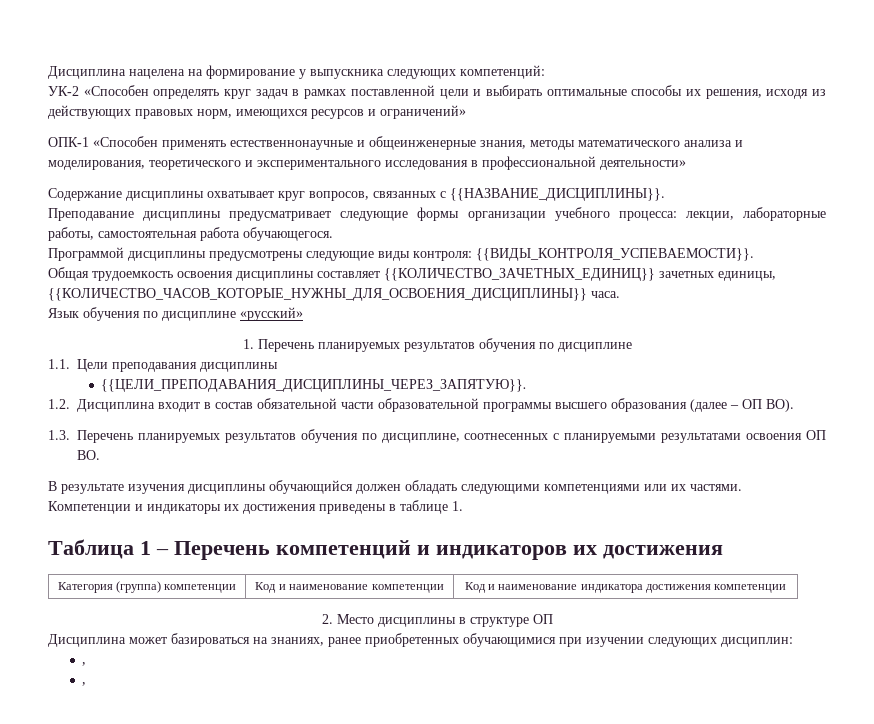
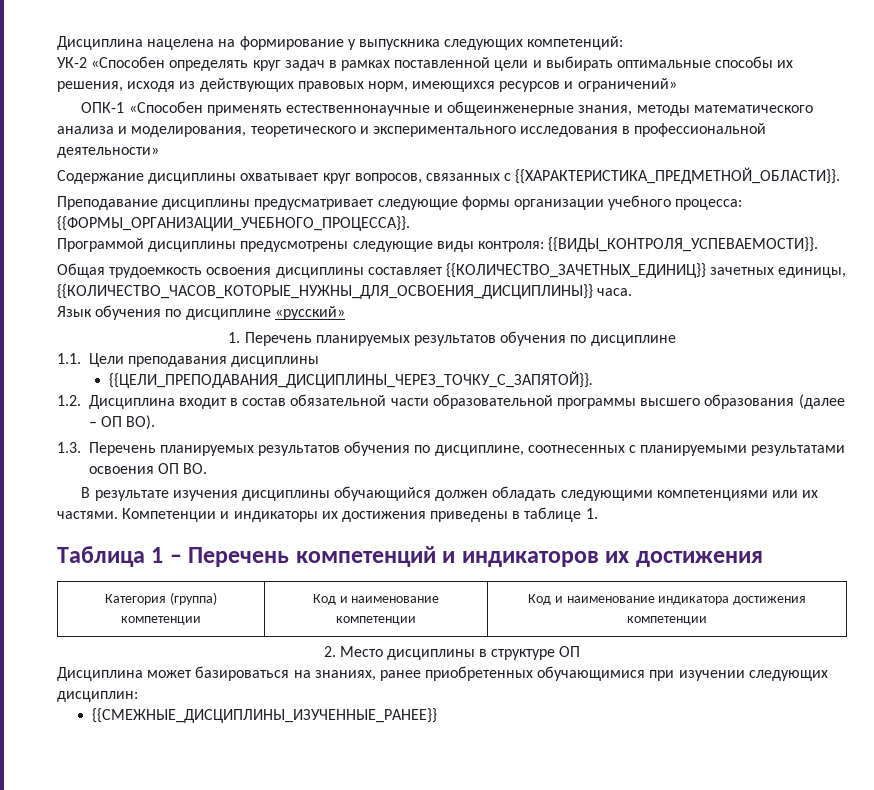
- Содержание дисциплины охватывает круг вопросов, связанных с {{НАЗВАНИЕ_ДИСЦИПЛИНЫ}}.
+ Содержание дисциплины охватывает круг вопросов, связанных с {{ХАРАКТЕРИСТИКА_ПРЕДМЕТНОЙ_ОБЛАСТИ}}.
- Преподавание дисциплины предусматривает следующие формы организации учебного процесса: лекции, лабораторные работы, самостоятельная работа обучающегося.
+ Преподавание дисциплины предусматривает следующие формы организации учебного процесса: {{ФОРМЫ_ОРГАНИЗАЦИИ_УЧЕБНОГО_ПРОЦЕССА}}.
- {{ЦЕЛИ_ПРЕПОДАВАНИЯ_ДИСЦИПЛИНЫ_ЧЕРЕЗ_ЗАПЯТУЮ}}.
+ {{ЦЕЛИ_ПРЕПОДАВАНИЯ_ДИСЦИПЛИНЫ_ЧЕРЕЗ_ТОЧКУ_С_ЗАПЯТОЙ}}.
  Дисциплина может базироваться на знаниях, ранее приобретенных обучающимися при изучении следующих дисциплин:
- ,
- ,
+ {{СМЕЖНЫЕ_ДИСЦИПЛИНЫ_ИЗУЧЕННЫЕ_РАНЕЕ}}

